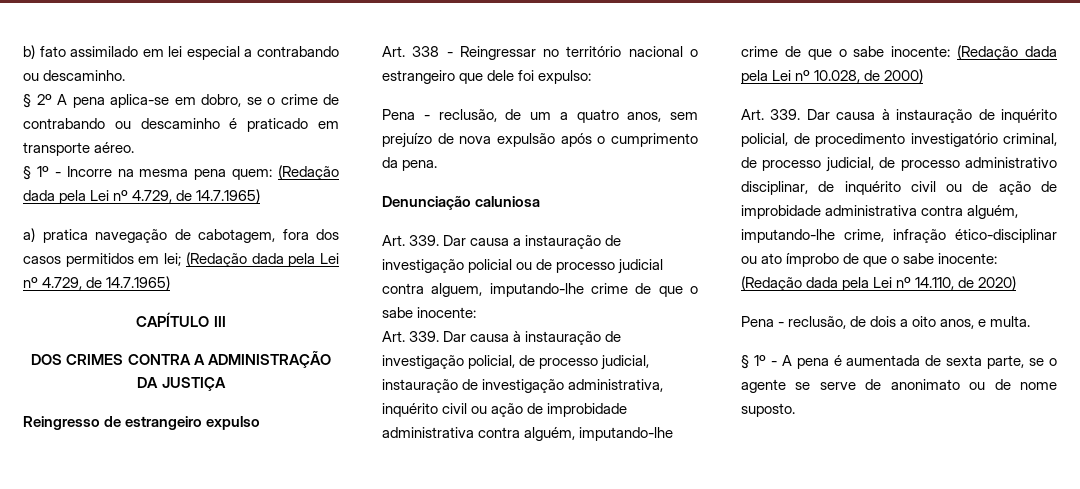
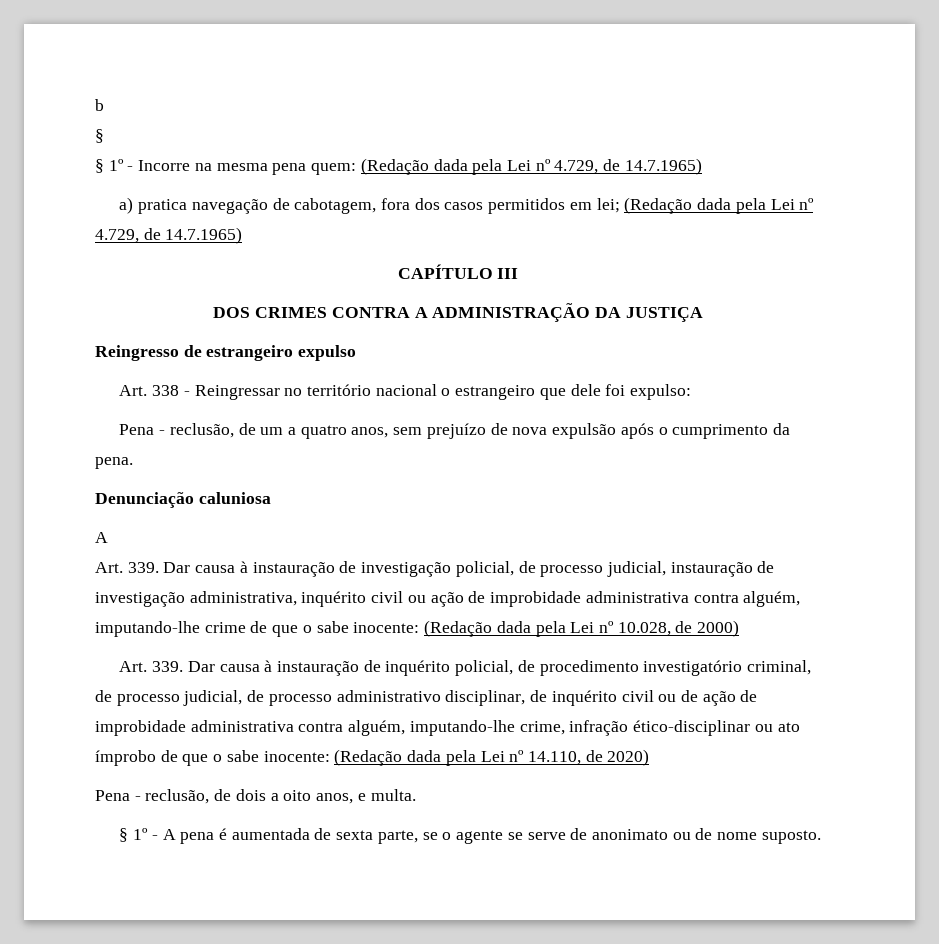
- b) fato assimilado em lei especial a contrabando ou descaminho.
- § 2º A pena aplica-se em dobro, se o crime de contrabando ou descaminho é praticado em transporte aéreo.
+ b
+ §
  Denunciação caluniosa
- Art. 339. Dar causa a instauração de investigação policial ou de processo judicial contra alguem, imputando-lhe crime de que o sabe inocente:
+ A

